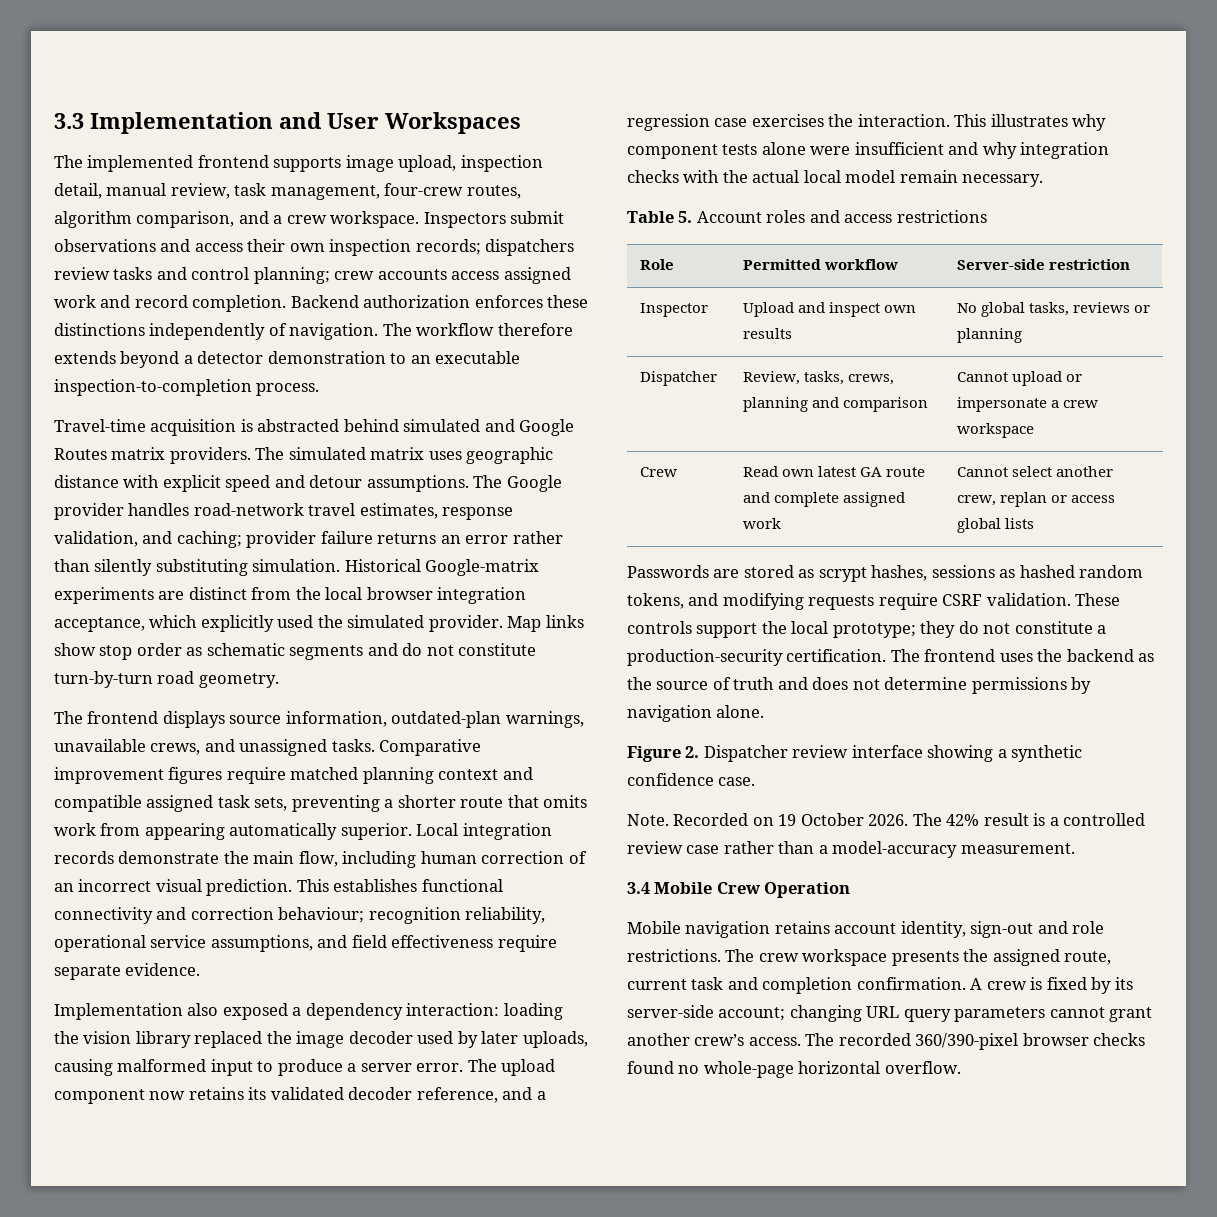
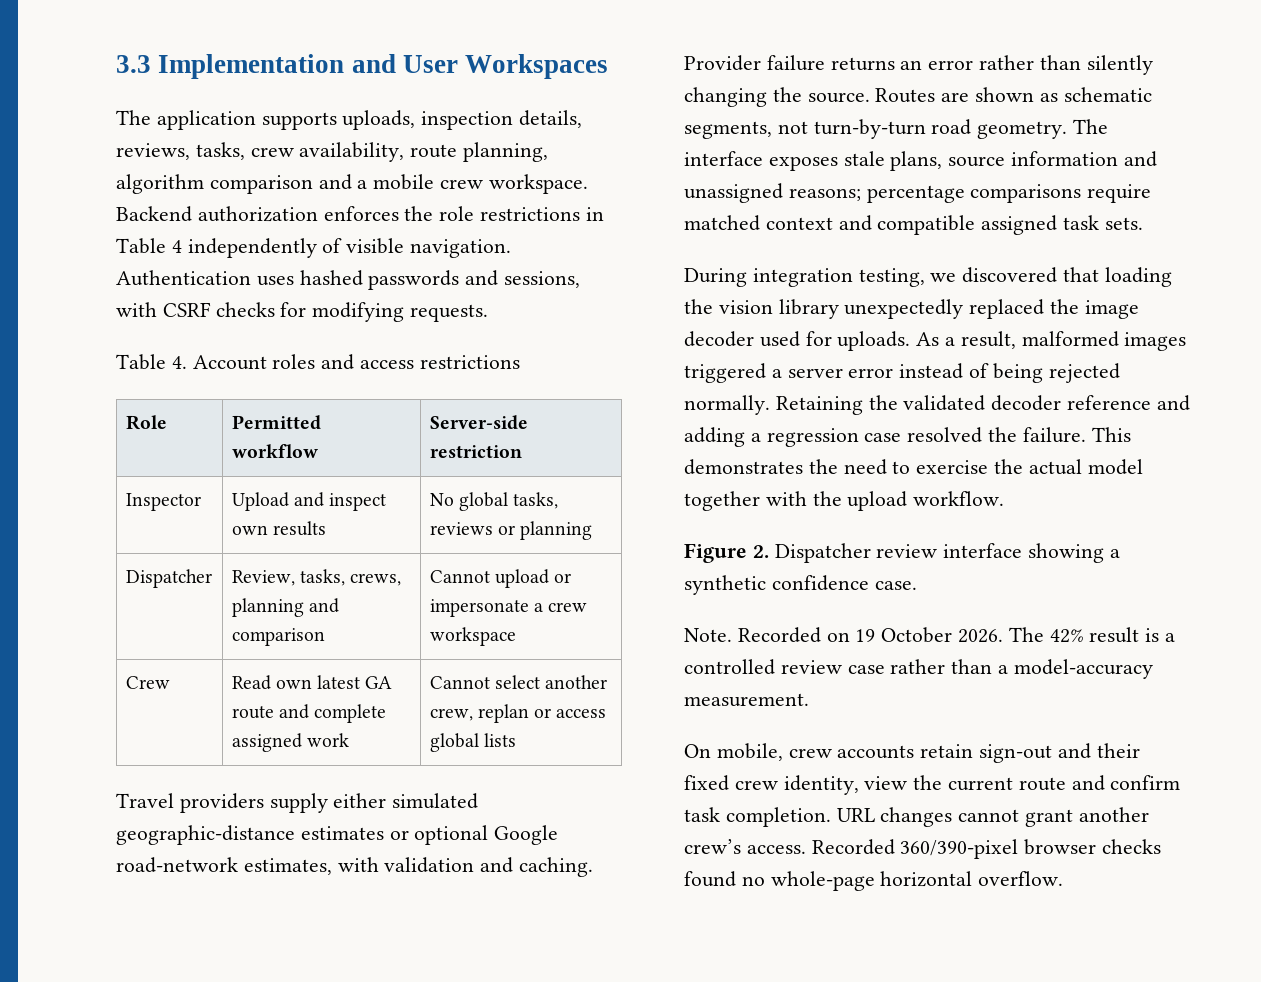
- The implemented frontend supports image upload, inspection detail, manual review, task management, four-crew routes, algorithm comparison, and a crew workspace.
+ The application supports uploads, inspection details, reviews, tasks, crew availability, route planning, algorithm comparison and a mobile crew workspace.
- Inspectors submit observations and access their own inspection records; dispatchers review tasks and control planning; crew accounts access assigned work and record completion. Backend authorization enforces these distinctions independently of navigation. The workflow therefore extends beyond a detector demonstration to an executable inspection-to-completion process.
- Travel-time acquisition is abstracted behind simulated and Google Routes matrix providers. The simulated matrix uses geographic distance with explicit speed and detour assumptions. The Google provider handles road-network travel estimates, response validation, and caching; provider failure returns an error rather than silently substituting simulation. Historical Google-matrix experiments are distinct from the local browser integration acceptance, which explicitly used the simulated provider. Map links show stop order as schematic segments and do not constitute turn-by-turn road geometry.
- The frontend displays source information, outdated-plan warnings, unavailable crews, and unassigned tasks. Comparative improvement figures require matched planning context and compatible assigned task sets, preventing a shorter route that omits work from appearing automatically superior. Local integration records demonstrate the main flow, including human correction of an incorrect visual prediction. This establishes functional connectivity and correction behaviour; recognition reliability, operational service assumptions, and field effectiveness require separate evidence.
- Implementation also exposed a dependency interaction: loading the vision library replaced the image decoder used by later uploads, causing malformed input to produce a server error. The upload component now retains its validated decoder reference, and a regression case exercises the interaction. This illustrates why component tests alone were insufficient and why integration checks with the actual local model remain necessary.
- Table 5. Account roles and access restrictions
+ Backend authorization enforces the role restrictions in Table 4 independently of visible navigation. Authentication uses hashed passwords and sessions, with CSRF checks for modifying requests.
+ Table 4. Account roles and access restrictions
- Passwords are stored as scrypt hashes, sessions as hashed random tokens, and modifying requests require CSRF validation. These controls support the local prototype; they do not constitute a production-security certification. The frontend uses the backend as the source of truth and does not determine permissions by navigation alone.
+ Travel providers supply either simulated geographic-distance estimates or optional Google road-network estimates, with validation and caching. Provider failure returns an error rather than silently changing the source. Routes are shown as schematic segments, not turn-by-turn road geometry. The interface exposes stale plans, source information and unassigned reasons; percentage comparisons require matched context and compatible assigned task sets.
+ During integration testing, we discovered that loading the vision library unexpectedly replaced the image decoder used for uploads. As a result, malformed images triggered a server error instead of being rejected normally. Retaining the validated decoder reference and adding a regression case resolved the failure. This demonstrates the need to exercise the actual model together with the upload workflow.
- 3.4 Mobile Crew Operation
- Mobile navigation retains account identity, sign-out and role restrictions. The crew workspace presents the assigned route, current task and completion confirmation. A crew is fixed by its server-side account; changing URL query parameters cannot grant another crew’s access.
+ On mobile, crew accounts retain sign-out and their fixed crew identity, view the current route and confirm task completion. URL changes cannot grant another crew’s access.
- The recorded 360/390-pixel browser checks found no whole-page horizontal overflow.
+ Recorded 360/390-pixel browser checks found no whole-page horizontal overflow.

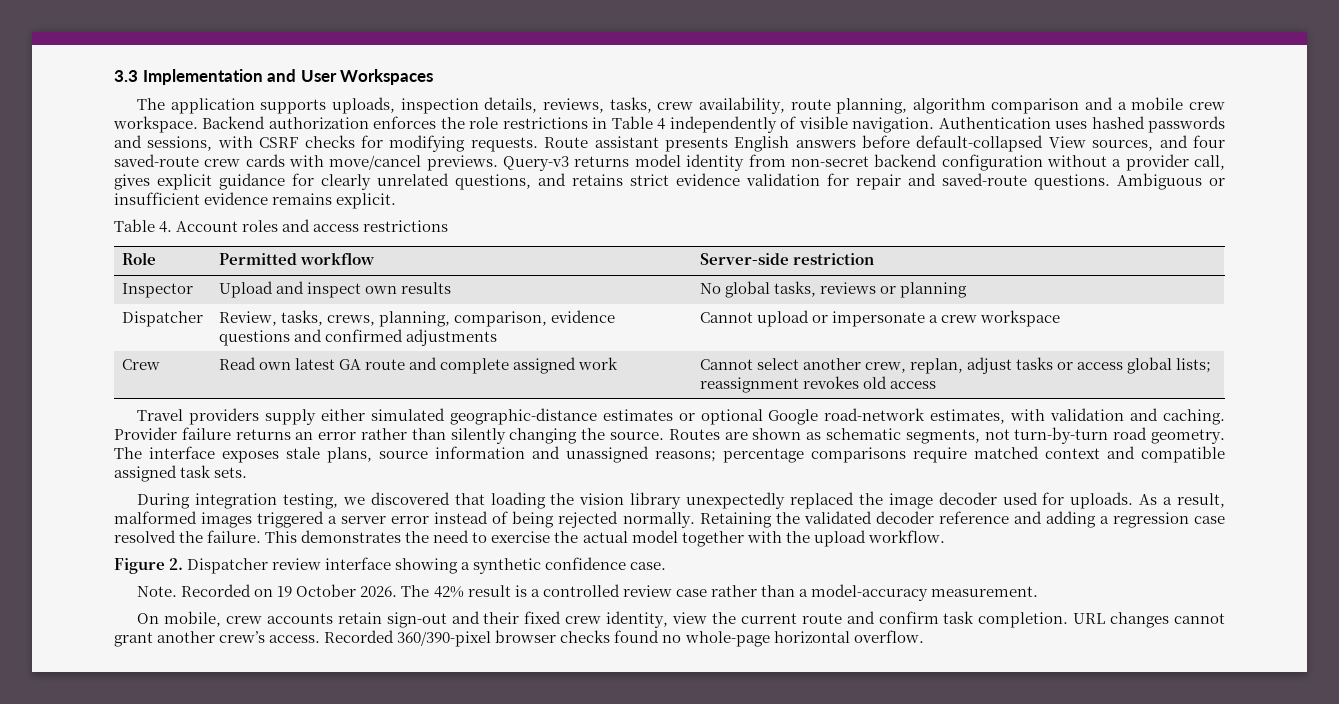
+ Route assistant presents English answers before default-collapsed View sources, and four saved-route crew cards with move/cancel previews. Query-v3 returns model identity from non-secret backend configuration without a provider call, gives explicit guidance for clearly unrelated questions, and retains strict evidence validation for repair and saved-route questions. Ambiguous or insufficient evidence remains explicit.
- Dispatcher | Review, tasks, crews, planning and comparison | Cannot upload or impersonate a crew workspace
+ Dispatcher | Review, tasks, crews, planning, comparison, evidence questions and confirmed adjustments | Cannot upload or impersonate a crew workspace
- Crew | Read own latest GA route and complete assigned work | Cannot select another crew, replan or access global lists
+ Crew | Read own latest GA route and complete assigned work | Cannot select another crew, replan, adjust tasks or access global lists; reassignment revokes old access

